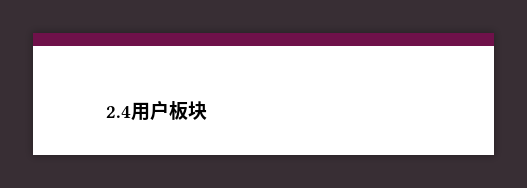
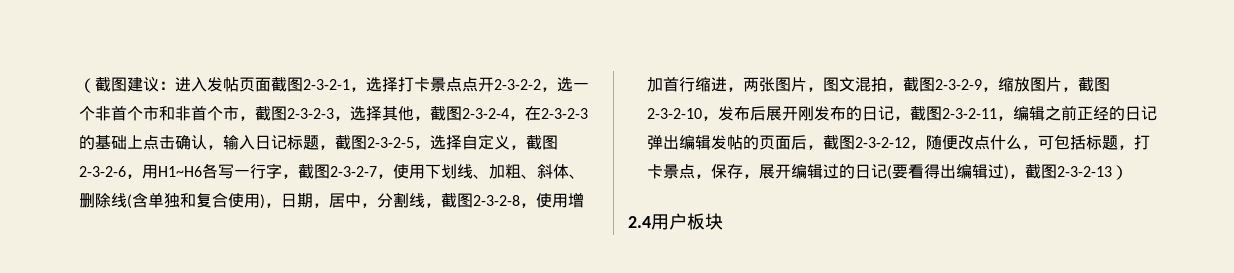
+ （截图建议：进入发帖页面截图2-3-2-1，选择打卡景点点开2-3-2-2，选一个非首个市和非首个市，截图2-3-2-3，选择其他，截图2-3-2-4，在2-3-2-3的基础上点击确认，输入日记标题，截图2-3-2-5，选择自定义，截图2-3-2-6，用H1~H6各写一行字，截图2-3-2-7，使用下划线、加粗、斜体、删除线(含单独和复合使用)，日期，居中，分割线，截图2-3-2-8，使用增加首行缩进，两张图片，图文混拍，截图2-3-2-9，缩放图片，截图2-3-2-10，发布后展开刚发布的日记，截图2-3-2-11，编辑之前正经的日记弹出编辑发帖的页面后，截图2-3-2-12，随便改点什么，可包括标题，打卡景点，保存，展开编辑过的日记(要看得出编辑过)，截图2-3-2-13）

